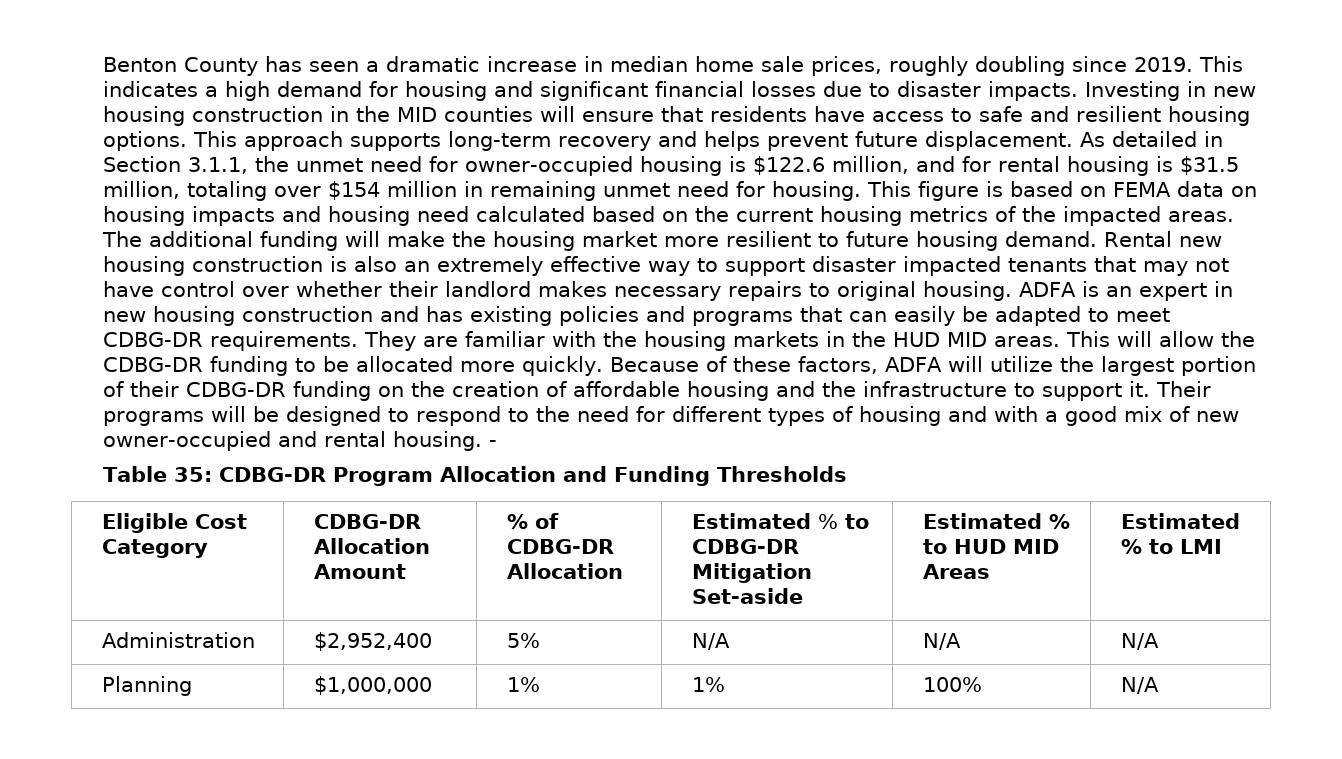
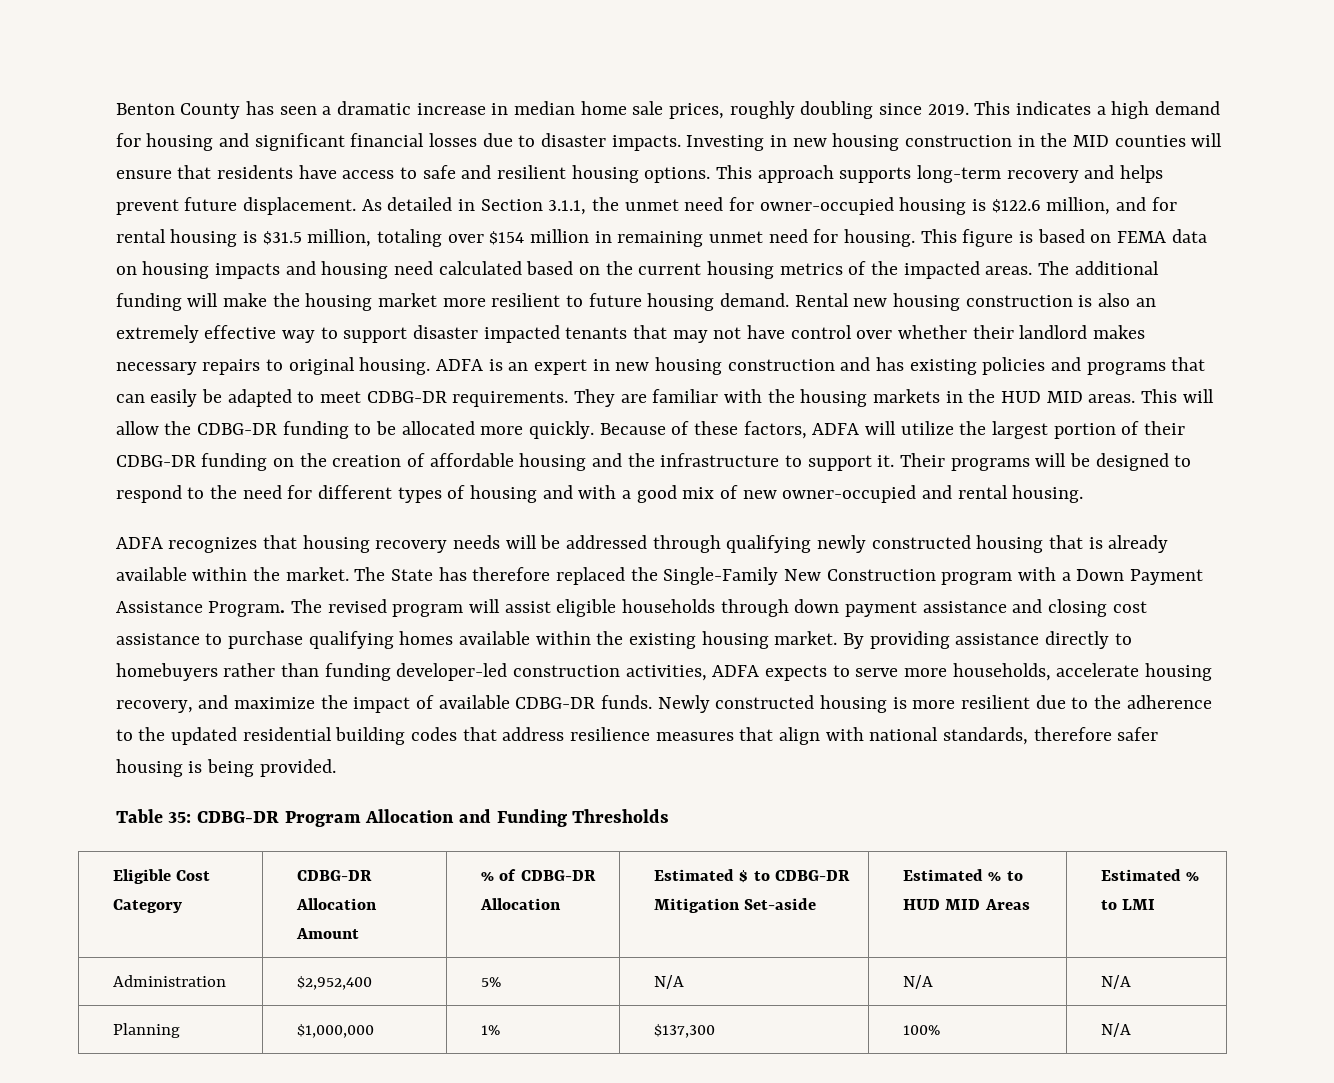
- Their programs will be designed to respond to the need for different types of housing and with a good mix of new owner-occupied and rental housing. -
+ Their programs will be designed to respond to the need for different types of housing and with a good mix of new owner-occupied and rental housing.
+ ADFA recognizes that housing recovery needs will be addressed through qualifying newly constructed housing that is already available within the market. The State has therefore replaced the Single-Family New Construction program with a Down Payment Assistance Program. The revised program will assist eligible households through down payment assistance and closing cost assistance to purchase qualifying homes available within the existing housing market. By providing assistance directly to homebuyers rather than funding developer-led construction activities, ADFA expects to serve more households, accelerate housing recovery, and maximize the impact of available CDBG-DR funds. Newly constructed housing is more resilient due to the adherence to the updated residential building codes that address resilience measures that align with national standards, therefore safer housing is being provided.
- Eligible Cost Category | CDBG-DR Allocation Amount | % of CDBG-DR Allocation | Estimated % to CDBG-DR Mitigation Set-aside | Estimated % to HUD MID Areas | Estimated % to LMI
+ Eligible Cost Category | CDBG-DR Allocation Amount | % of CDBG-DR Allocation | Estimated $ to CDBG-DR Mitigation Set-aside | Estimated % to HUD MID Areas | Estimated % to LMI
- Planning | $1,000,000 | 1% | 1% | 100% | N/A
+ Planning | $1,000,000 | 1% | $137,300 | 100% | N/A

